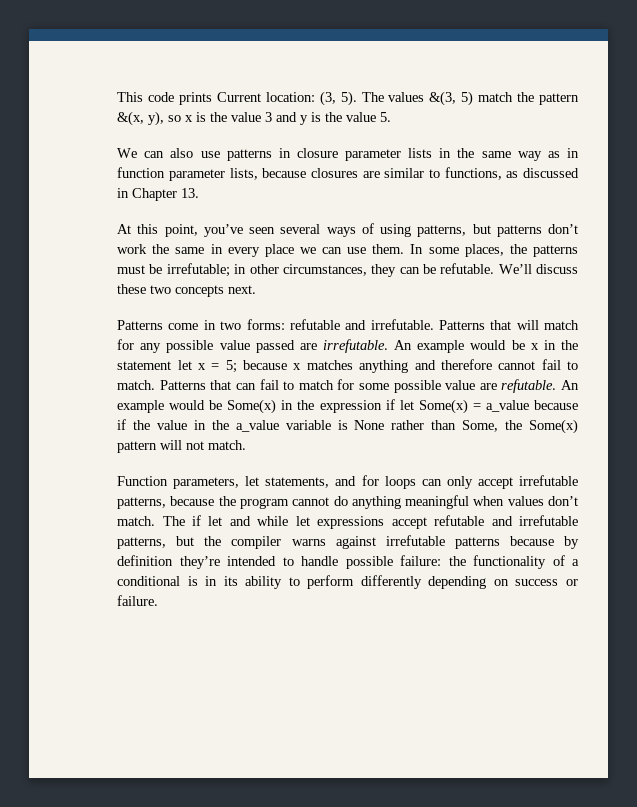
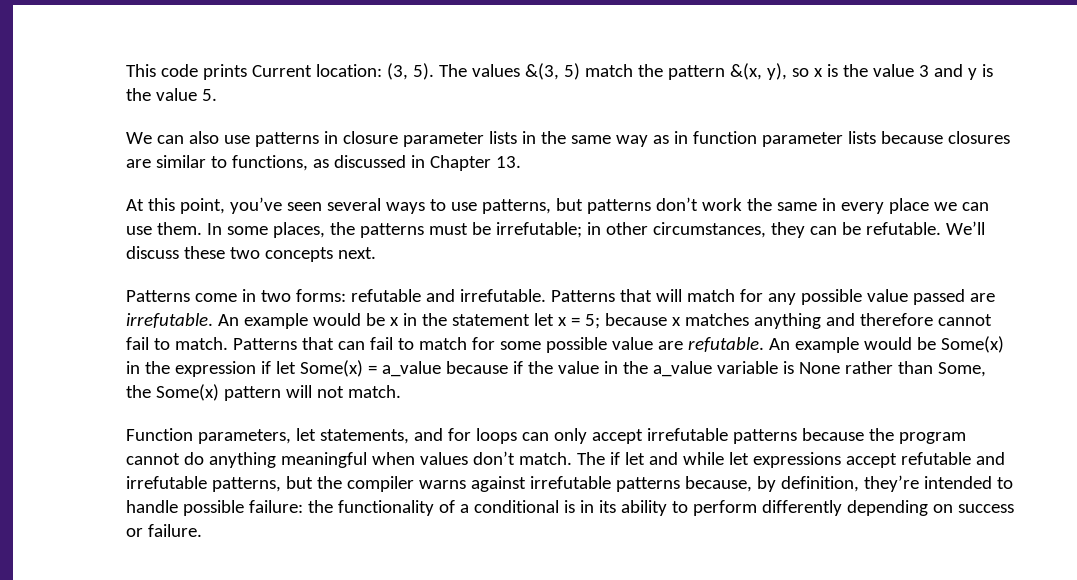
- We can also use patterns in closure parameter lists in the same way as in function parameter lists, because closures are similar to functions, as discussed in Chapter 13.
+ We can also use patterns in closure parameter lists in the same way as in function parameter lists because closures are similar to functions, as discussed in Chapter 13.
- At this point, you’ve seen several ways of using patterns, but patterns don’t work the same in every place we can use them.
+ At this point, you’ve seen several ways to use patterns, but patterns don’t work the same in every place we can use them.
- Function parameters, let statements, and for loops can only accept irrefutable patterns, because the program cannot do anything meaningful when values don’t match.
+ Function parameters, let statements, and for loops can only accept irrefutable patterns because the program cannot do anything meaningful when values don’t match.
- The if let and while let expressions accept refutable and irrefutable patterns, but the compiler warns against irrefutable patterns because by definition they’re intended to handle possible failure: the functionality of a conditional is in its ability to perform differently depending on success or failure.
+ The if let and while let expressions accept refutable and irrefutable patterns, but the compiler warns against irrefutable patterns because, by definition, they’re intended to handle possible failure: the functionality of a conditional is in its ability to perform differently depending on success or failure.

